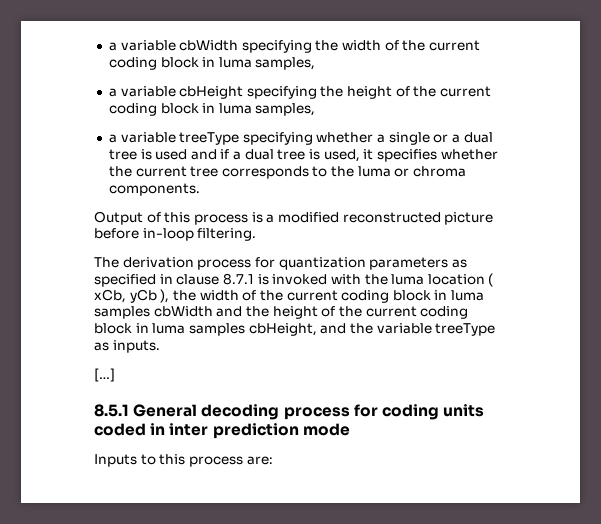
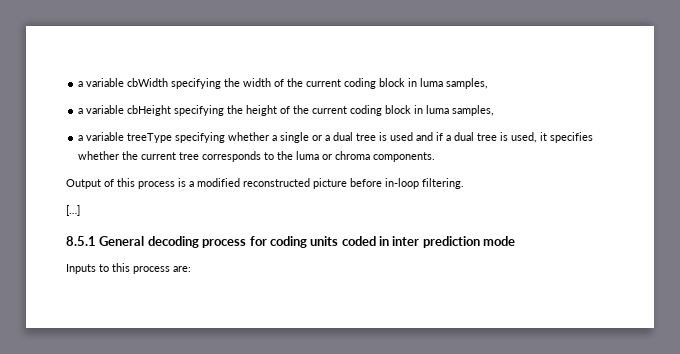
- The derivation process for quantization parameters as specified in clause 8.7.1 is invoked with the luma location ( xCb, yCb ), the width of the current coding block in luma samples cbWidth and the height of the current coding block in luma samples cbHeight, and the variable treeType as inputs.

